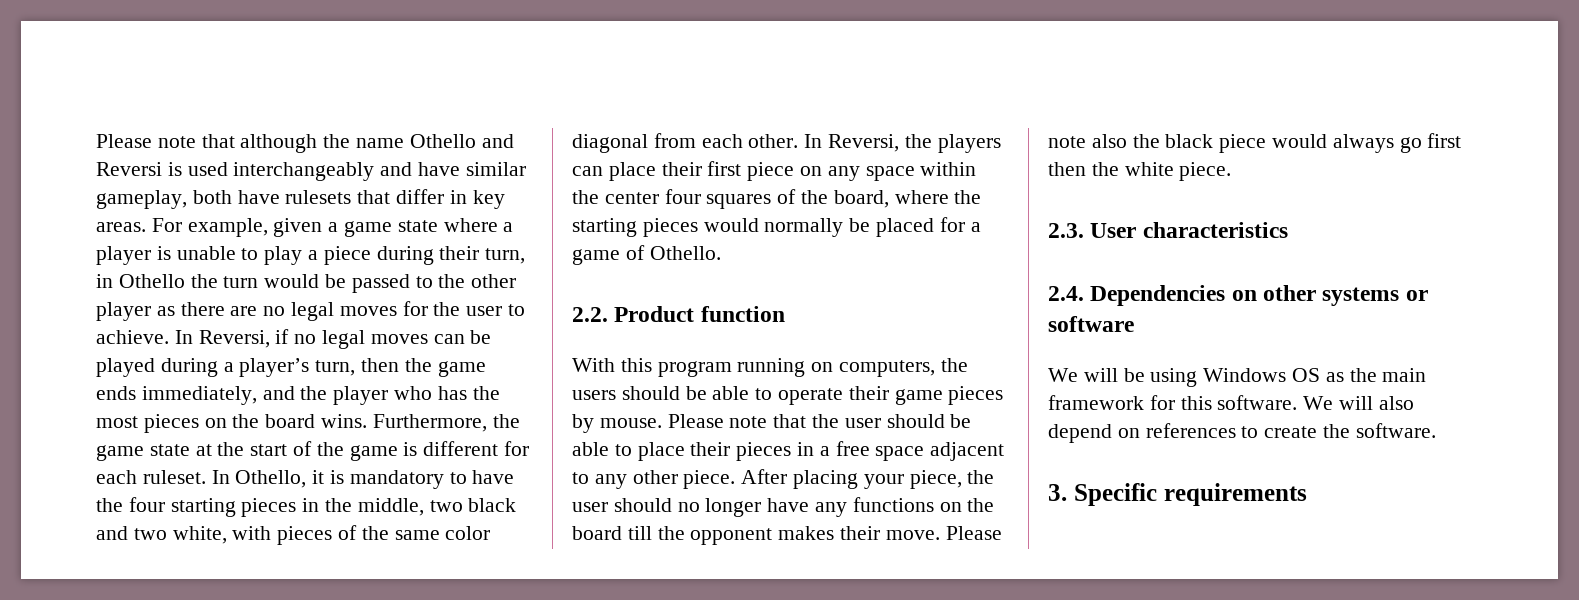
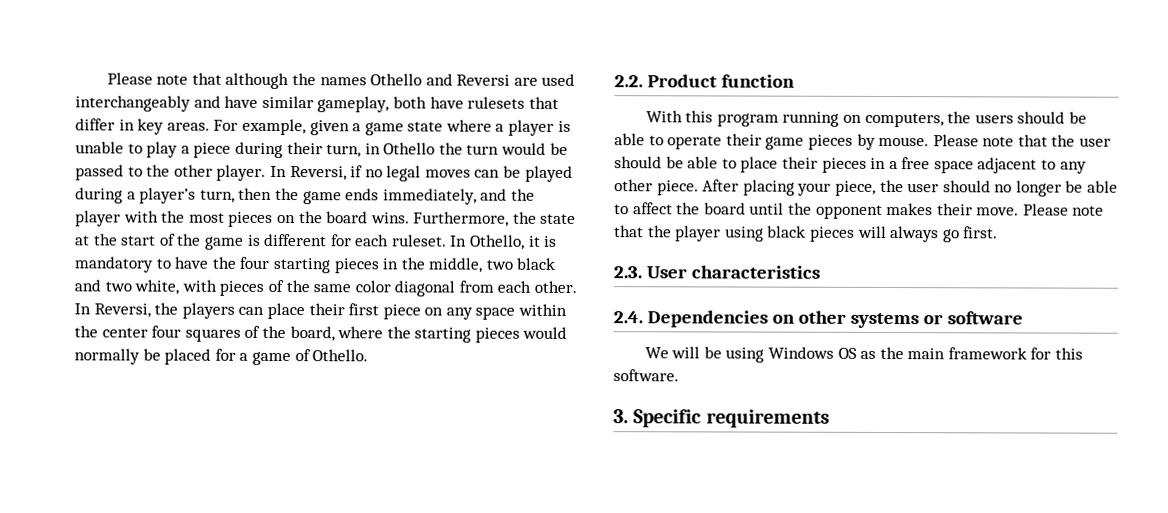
- Please note that although the name Othello and Reversi is used interchangeably and have similar gameplay, both have rulesets that differ in key areas.
+ Please note that although the names Othello and Reversi are used interchangeably and have similar gameplay, both have rulesets that differ in key areas.
- For example, given a game state where a player is unable to play a piece during their turn, in Othello the turn would be passed to the other player as there are no legal moves for the user to achieve.
+ For example, given a game state where a player is unable to play a piece during their turn, in Othello the turn would be passed to the other player.
- In Reversi, if no legal moves can be played during a player’s turn, then the game ends immediately, and the player who has the most pieces on the board wins.
+ In Reversi, if no legal moves can be played during a player’s turn, then the game ends immediately, and the player with the most pieces on the board wins.
- Furthermore, the game state at the start of the game is different for each ruleset.
+ Furthermore, the state at the start of the game is different for each ruleset.
- After placing your piece, the user should no longer have any functions on the board till the opponent makes their move.
+ After placing your piece, the user should no longer be able to affect the board until the opponent makes their move.
- Please note also the black piece would always go first then the white piece.
+ Please note that the player using black pieces will always go first.
- We will also depend on references to create the software.

